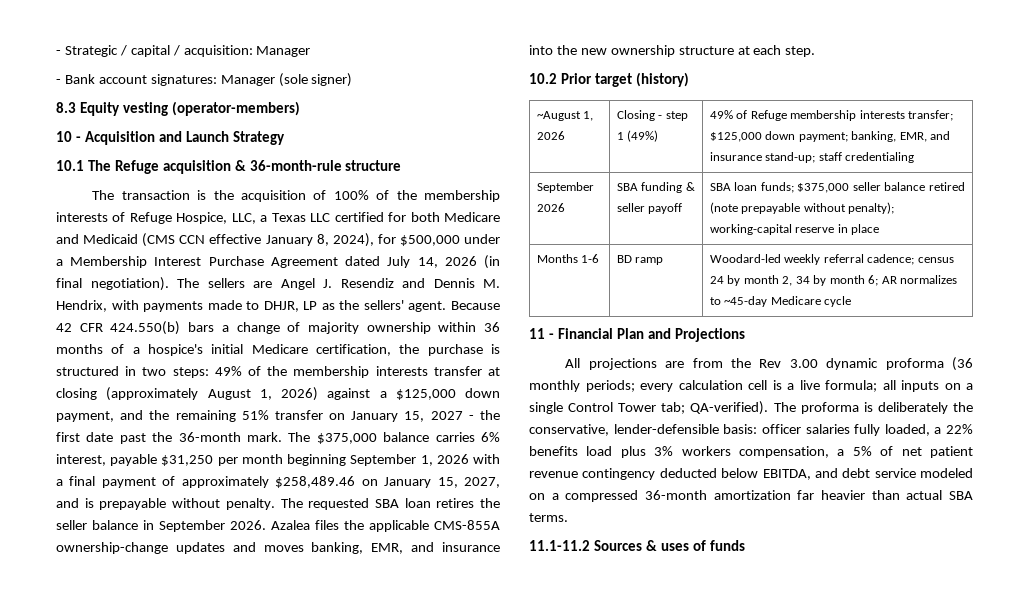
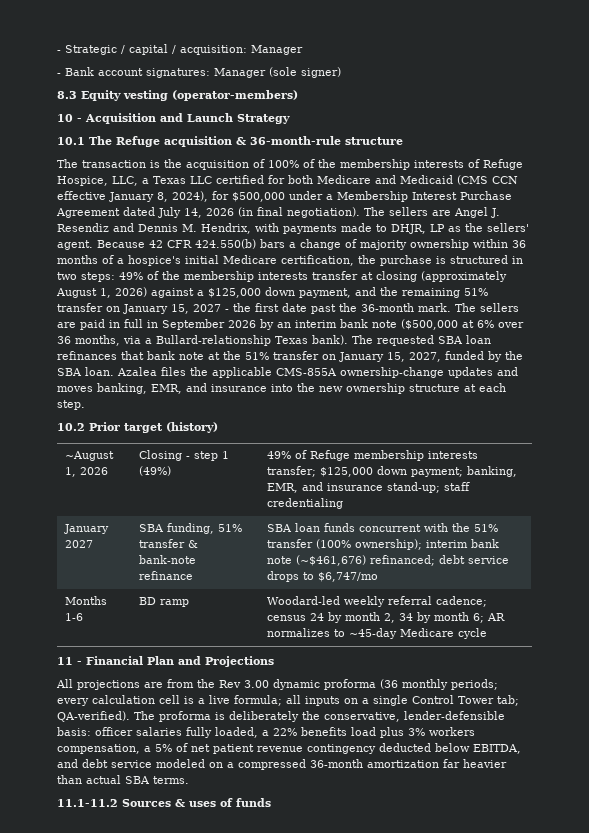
- The $375,000 balance carries 6% interest, payable $31,250 per month beginning September 1, 2026 with a final payment of approximately $258,489.46 on January 15, 2027, and is prepayable without penalty. The requested SBA loan retires the seller balance in September 2026.
+ The sellers are paid in full in September 2026 by an interim bank note ($500,000 at 6% over 36 months, via a Bullard-relationship Texas bank). The requested SBA loan refinances that bank note at the 51% transfer on January 15, 2027, funded by the SBA loan.
- September 2026 | SBA funding & seller payoff | SBA loan funds; $375,000 seller balance retired (note prepayable without penalty); working-capital reserve in place
+ January 2027 | SBA funding, 51% transfer & bank-note refinance | SBA loan funds concurrent with the 51% transfer (100% ownership); interim bank note (~$461,676) refinanced; debt service drops to $6,747/mo

